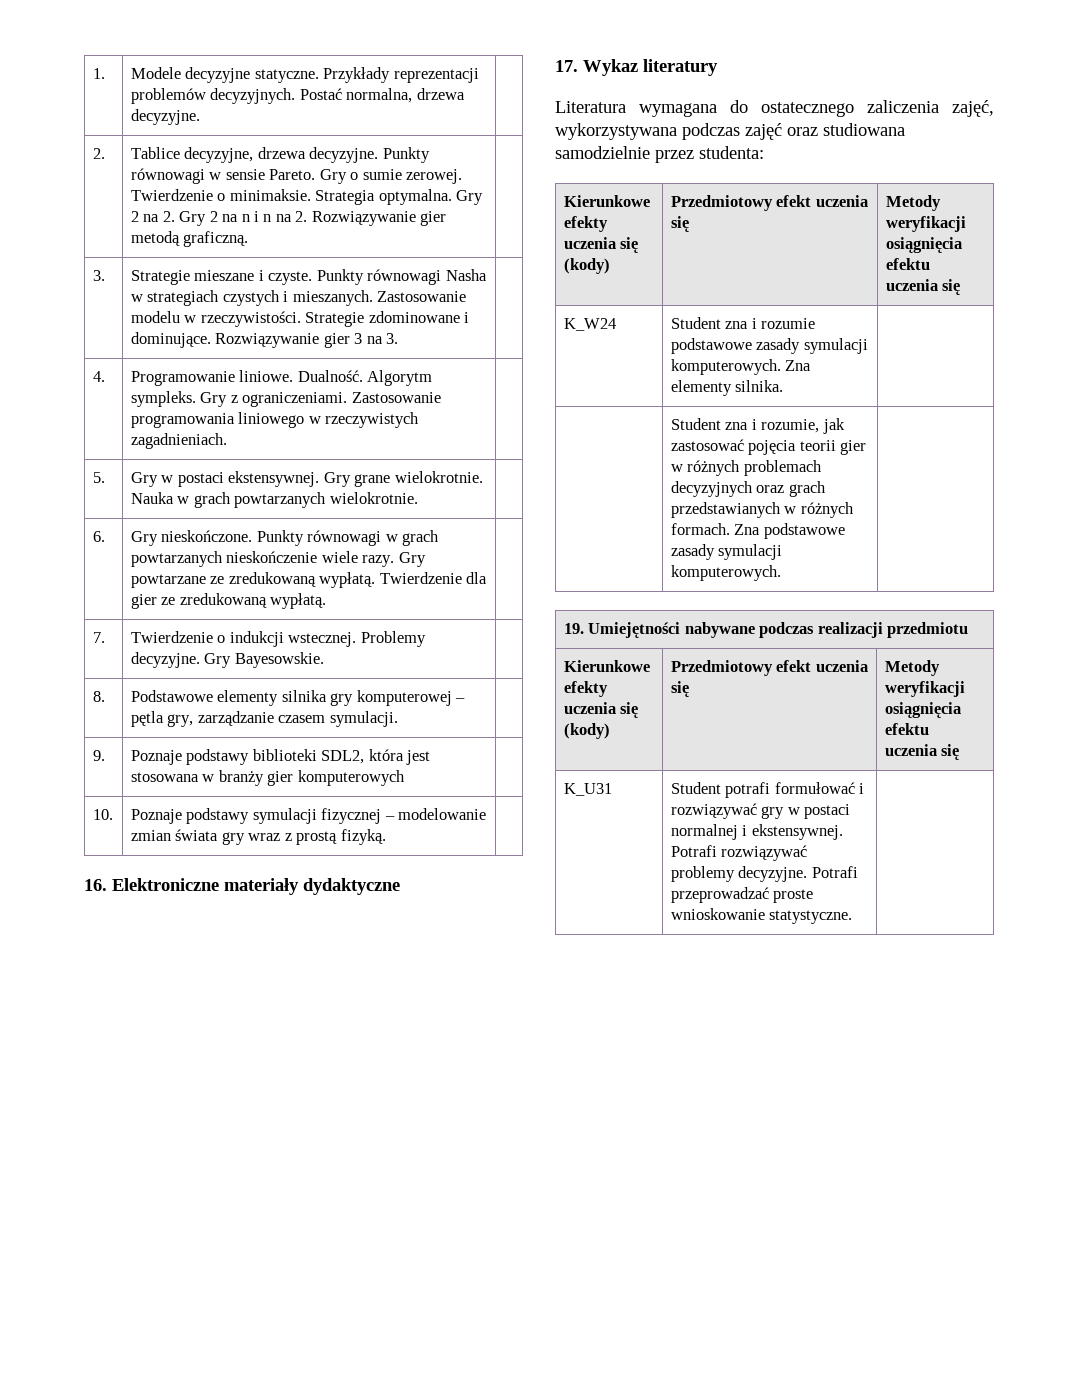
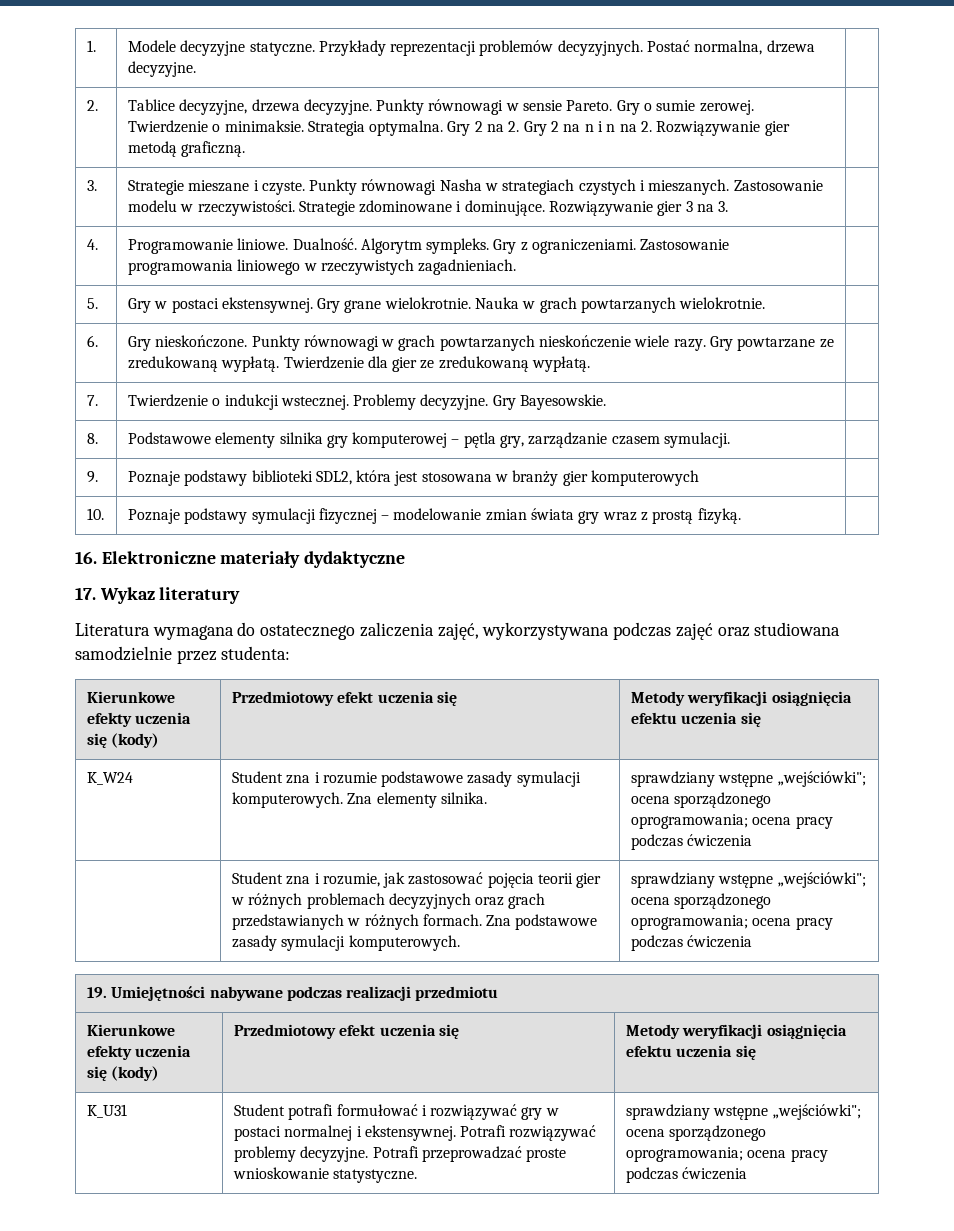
- K_W24 | Student zna i rozumie podstawowe zasady symulacji komputerowych. Zna elementy silnika. |
+ K_W24 | Student zna i rozumie podstawowe zasady symulacji komputerowych. Zna elementy silnika. | sprawdziany wstępne „wejściówki"; ocena sporządzonego oprogramowania; ocena pracy podczas ćwiczenia
- | Student zna i rozumie, jak zastosować pojęcia teorii gier w różnych problemach decyzyjnych oraz grach przedstawianych w różnych formach. Zna podstawowe zasady symulacji komputerowych. |
+ | Student zna i rozumie, jak zastosować pojęcia teorii gier w różnych problemach decyzyjnych oraz grach przedstawianych w różnych formach. Zna podstawowe zasady symulacji komputerowych. | sprawdziany wstępne „wejściówki"; ocena sporządzonego oprogramowania; ocena pracy podczas ćwiczenia
- K_U31 | Student potrafi formułować i rozwiązywać gry w postaci normalnej i ekstensywnej. Potrafi rozwiązywać problemy decyzyjne. Potrafi przeprowadzać proste wnioskowanie statystyczne. |
+ K_U31 | Student potrafi formułować i rozwiązywać gry w postaci normalnej i ekstensywnej. Potrafi rozwiązywać problemy decyzyjne. Potrafi przeprowadzać proste wnioskowanie statystyczne. | sprawdziany wstępne „wejściówki"; ocena sporządzonego oprogramowania; ocena pracy podczas ćwiczenia

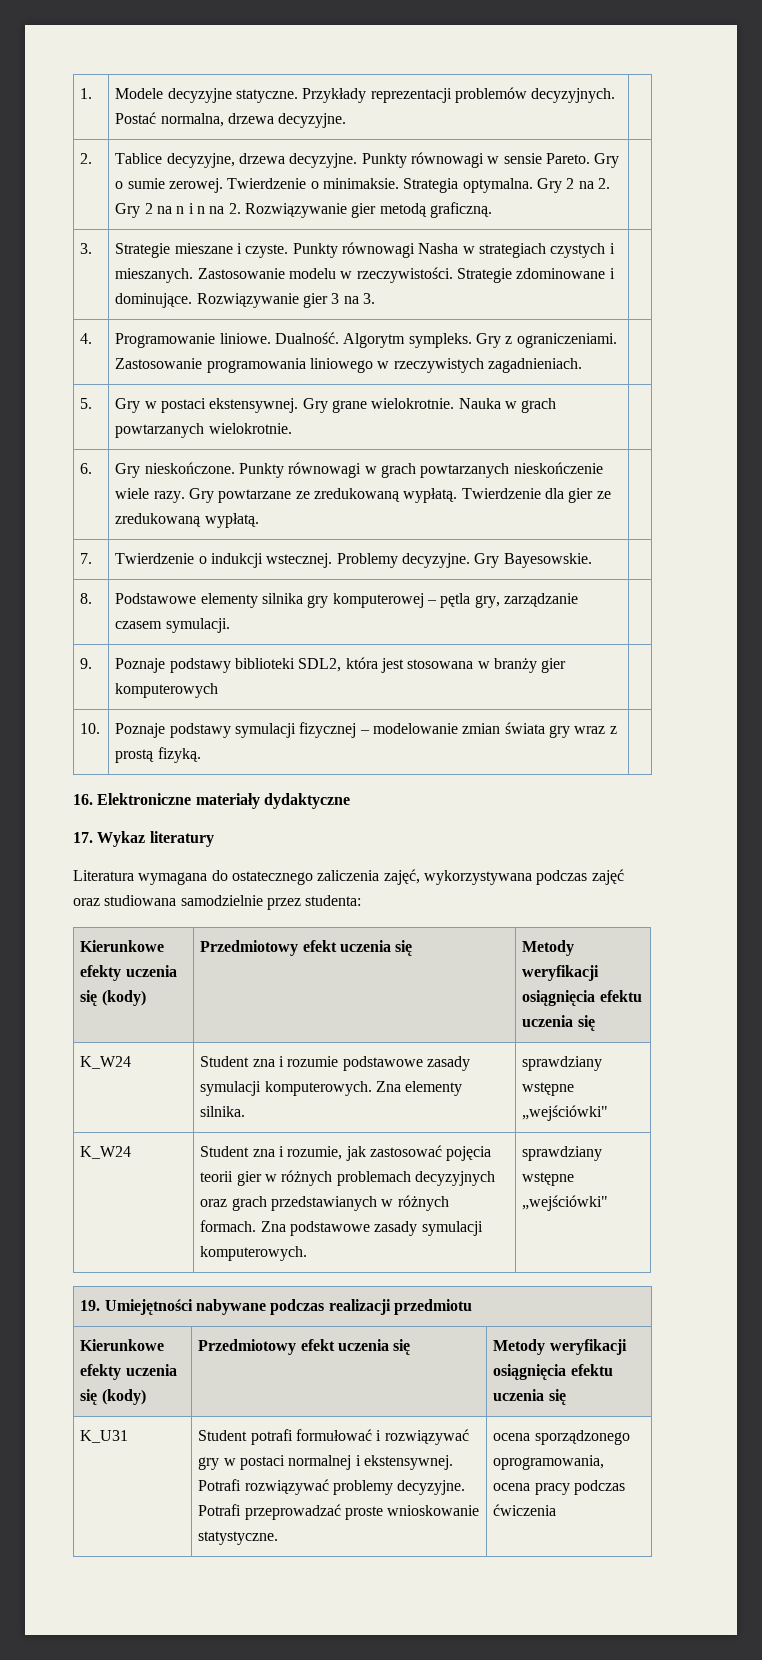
- K_W24 | Student zna i rozumie podstawowe zasady symulacji komputerowych. Zna elementy silnika. | sprawdziany wstępne „wejściówki"; ocena sporządzonego oprogramowania; ocena pracy podczas ćwiczenia
- | Student zna i rozumie, jak zastosować pojęcia teorii gier w różnych problemach decyzyjnych oraz grach przedstawianych w różnych formach. Zna podstawowe zasady symulacji komputerowych. | sprawdziany wstępne „wejściówki"; ocena sporządzonego oprogramowania; ocena pracy podczas ćwiczenia
+ K_W24 | Student zna i rozumie podstawowe zasady symulacji komputerowych. Zna elementy silnika. | sprawdziany wstępne „wejściówki"
+ K_W24 | Student zna i rozumie, jak zastosować pojęcia teorii gier w różnych problemach decyzyjnych oraz grach przedstawianych w różnych formach. Zna podstawowe zasady symulacji komputerowych. | sprawdziany wstępne „wejściówki"
- K_U31 | Student potrafi formułować i rozwiązywać gry w postaci normalnej i ekstensywnej. Potrafi rozwiązywać problemy decyzyjne. Potrafi przeprowadzać proste wnioskowanie statystyczne. | sprawdziany wstępne „wejściówki"; ocena sporządzonego oprogramowania; ocena pracy podczas ćwiczenia
+ K_U31 | Student potrafi formułować i rozwiązywać gry w postaci normalnej i ekstensywnej. Potrafi rozwiązywać problemy decyzyjne. Potrafi przeprowadzać proste wnioskowanie statystyczne. | ocena sporządzonego oprogramowania, ocena pracy podczas ćwiczenia

